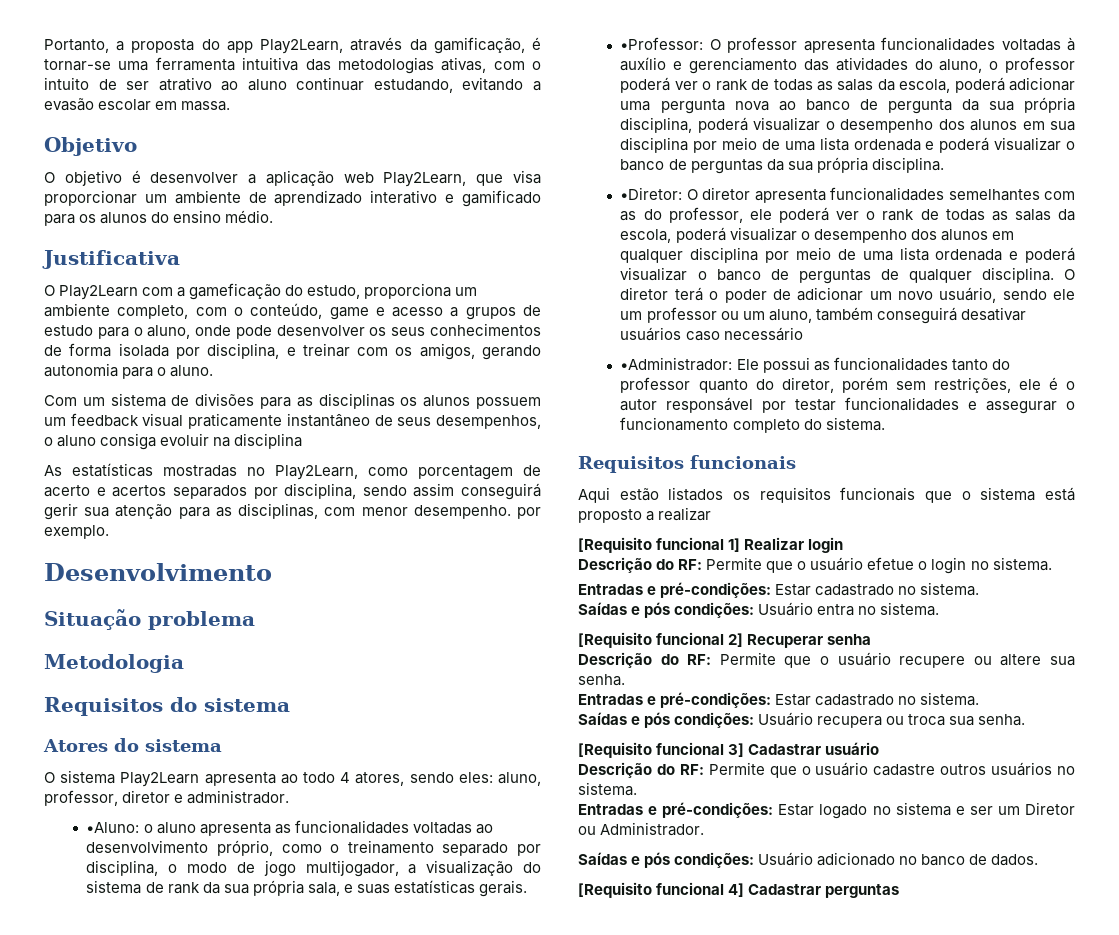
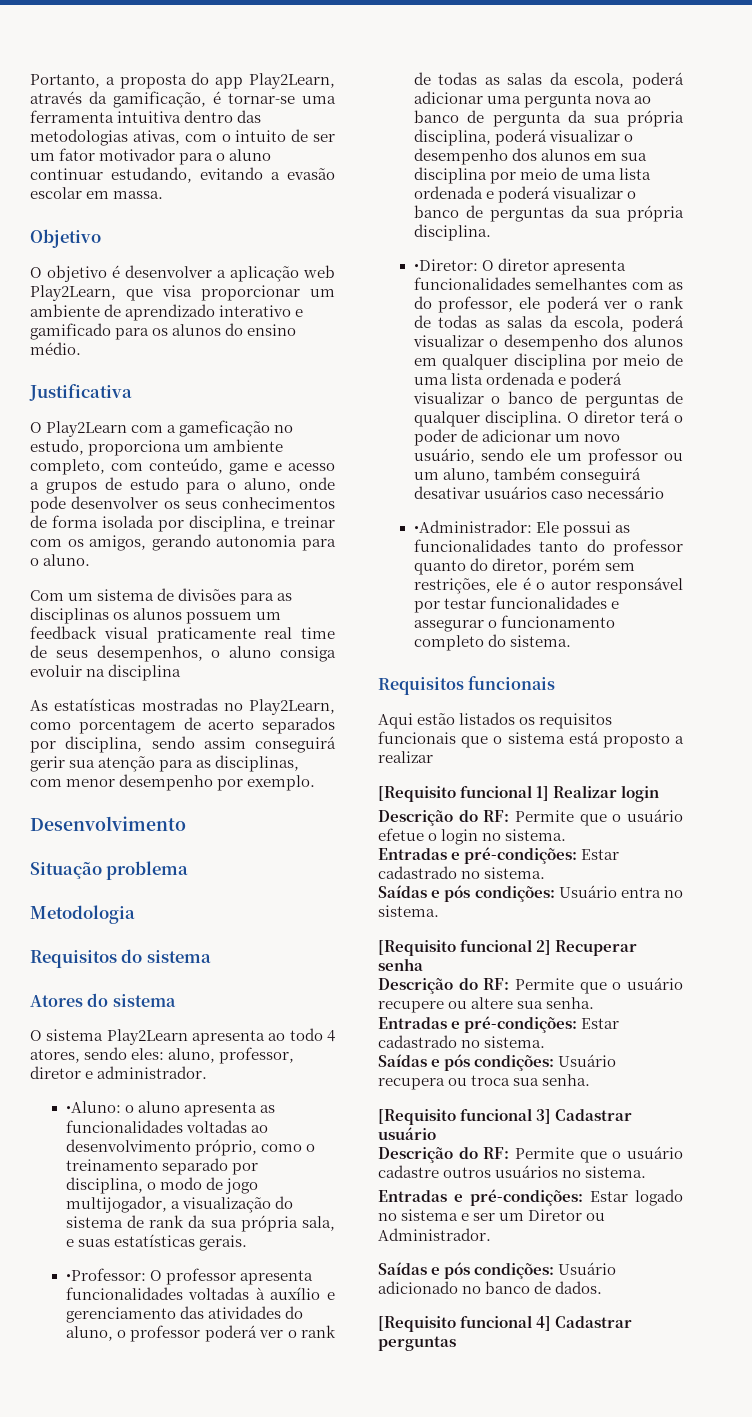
- Portanto, a proposta do app Play2Learn, através da gamificação, é tornar-se uma ferramenta intuitiva das metodologias ativas, com o intuito de ser atrativo ao aluno continuar estudando, evitando a evasão escolar em massa.
+ Portanto, a proposta do app Play2Learn, através da gamificação, é tornar-se uma ferramenta intuitiva dentro das metodologias ativas, com o intuito de ser um fator motivador para o aluno continuar estudando, evitando a evasão escolar em massa.
- O Play2Learn com a gameficação do estudo, proporciona um ambiente completo, com o conteúdo, game e acesso a grupos de estudo para o aluno, onde pode desenvolver os seus conhecimentos de forma isolada por disciplina, e treinar com os amigos, gerando autonomia para o aluno.
+ O Play2Learn com a gameficação no estudo, proporciona um ambiente completo, com conteúdo, game e acesso a grupos de estudo para o aluno, onde pode desenvolver os seus conhecimentos de forma isolada por disciplina, e treinar com os amigos, gerando autonomia para o aluno.
- Com um sistema de divisões para as disciplinas os alunos possuem um feedback visual praticamente instantâneo de seus desempenhos, o aluno consiga evoluir na disciplina
+ Com um sistema de divisões para as disciplinas os alunos possuem um feedback visual praticamente real time de seus desempenhos, o aluno consiga evoluir na disciplina
- As estatísticas mostradas no Play2Learn, como porcentagem de acerto e acertos separados por disciplina, sendo assim conseguirá gerir sua atenção para as disciplinas, com menor desempenho. por exemplo.
+ As estatísticas mostradas no Play2Learn, como porcentagem de acerto separados por disciplina, sendo assim conseguirá gerir sua atenção para as disciplinas, com menor desempenho por exemplo.

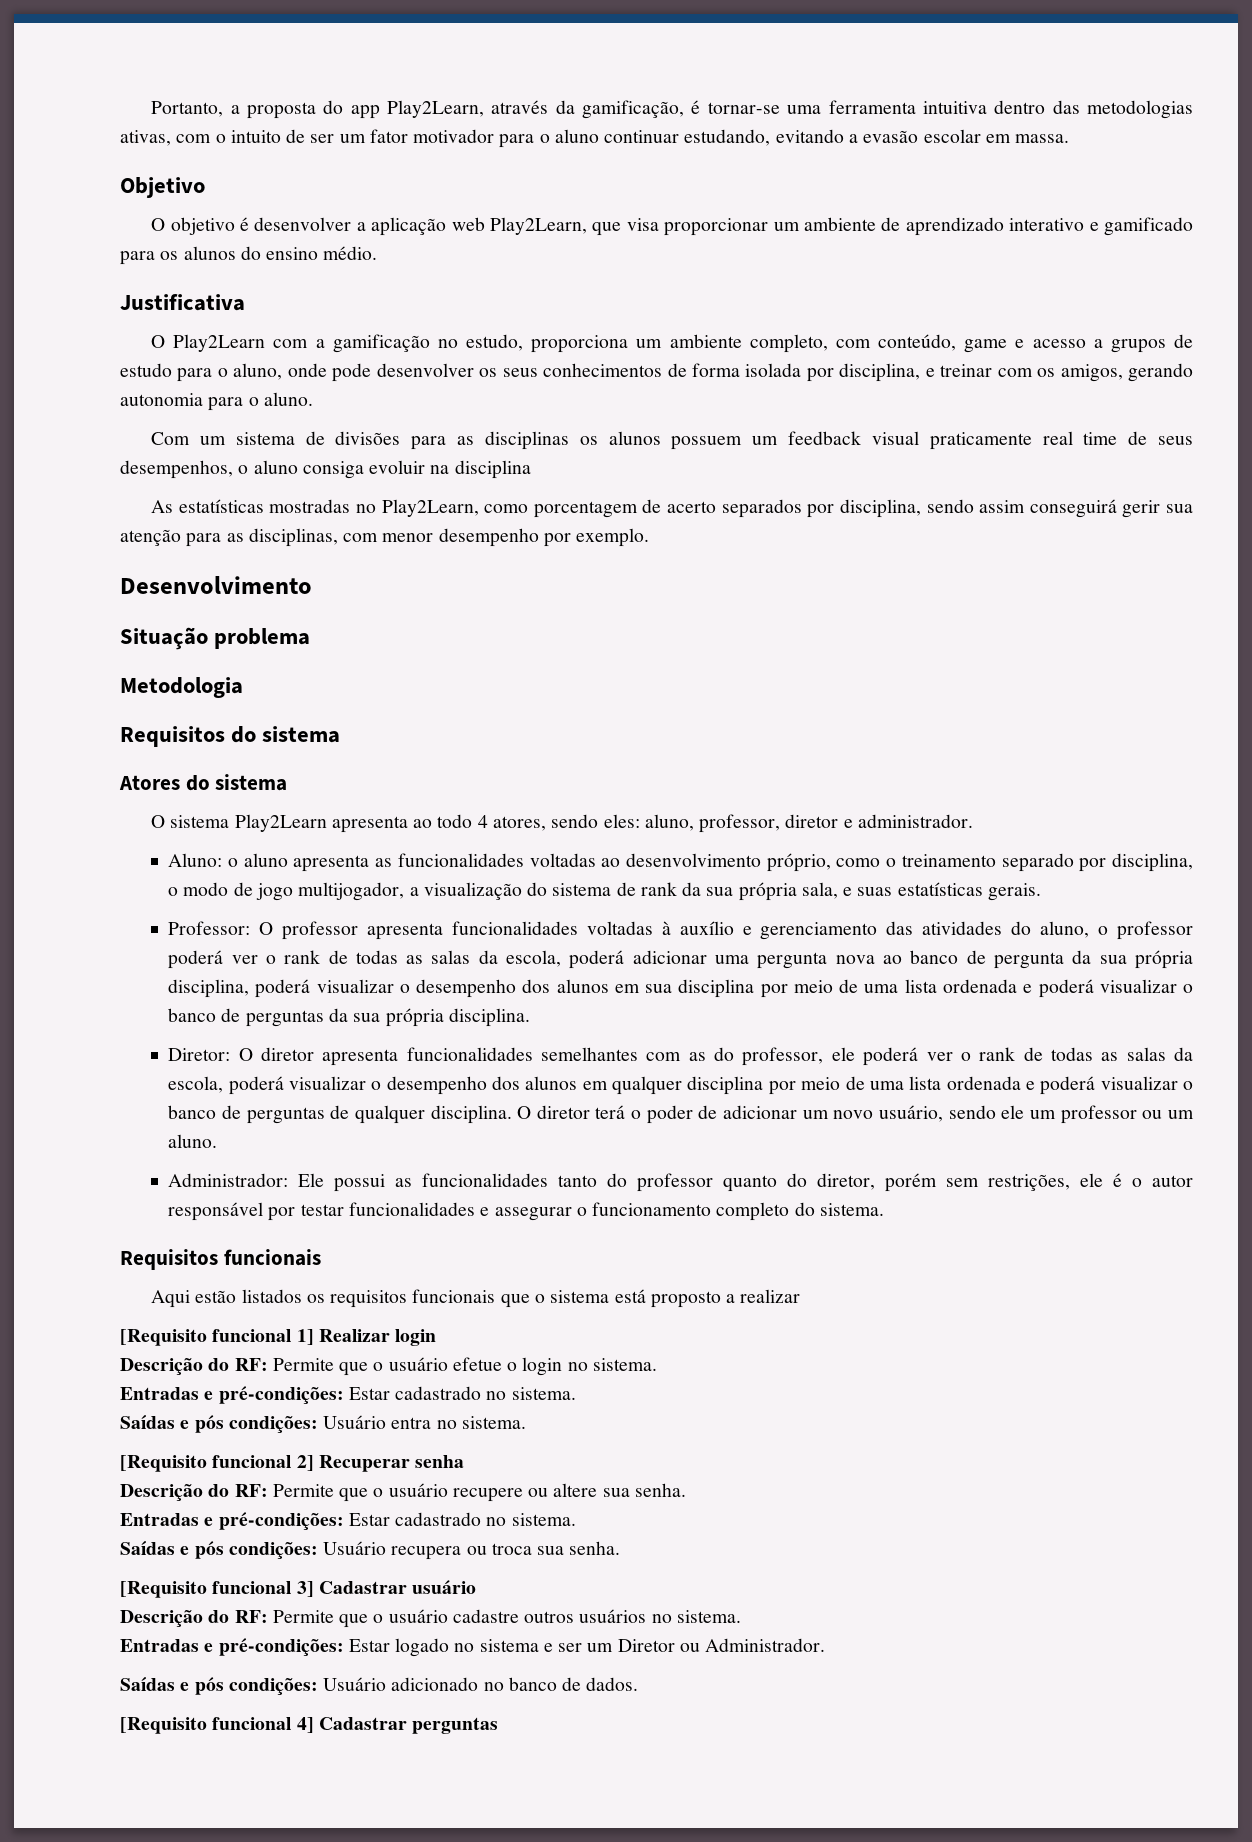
- O Play2Learn com a gameficação no estudo, proporciona um ambiente completo, com conteúdo, game e acesso a grupos de estudo para o aluno, onde pode desenvolver os seus conhecimentos de forma isolada por disciplina, e treinar com os amigos, gerando autonomia para o aluno.
+ O Play2Learn com a gamificação no estudo, proporciona um ambiente completo, com conteúdo, game e acesso a grupos de estudo para o aluno, onde pode desenvolver os seus conhecimentos de forma isolada por disciplina, e treinar com os amigos, gerando autonomia para o aluno.
- •Aluno: o aluno apresenta as funcionalidades voltadas ao desenvolvimento próprio, como o treinamento separado por disciplina, o modo de jogo multijogador, a visualização do sistema de rank da sua própria sala, e suas estatísticas gerais.
+ Aluno: o aluno apresenta as funcionalidades voltadas ao desenvolvimento próprio, como o treinamento separado por disciplina, o modo de jogo multijogador, a visualização do sistema de rank da sua própria sala, e suas estatísticas gerais.
- •Professor:
+ Professor:
- •Diretor: O diretor apresenta funcionalidades semelhantes com as do professor, ele poderá ver o rank de todas as salas da escola, poderá visualizar o desempenho dos alunos em qualquer disciplina por meio de uma lista ordenada e poderá visualizar o banco de perguntas de qualquer disciplina.
+ Diretor: O diretor apresenta funcionalidades semelhantes com as do professor, ele poderá ver o rank de todas as salas da escola, poderá visualizar o desempenho dos alunos em qualquer disciplina por meio de uma lista ordenada e poderá visualizar o banco de perguntas de qualquer disciplina.
- O diretor terá o poder de adicionar um novo usuário, sendo ele um professor ou um aluno, também conseguirá desativar usuários caso necessário
- •Administrador: Ele possui as funcionalidades tanto do professor quanto do diretor, porém sem restrições, ele é o autor responsável por testar funcionalidades e assegurar o funcionamento completo do sistema.
+ O diretor terá o poder de adicionar um novo usuário, sendo ele um professor ou um aluno.
+ Administrador: Ele possui as funcionalidades tanto do professor quanto do diretor, porém sem restrições, ele é o autor responsável por testar funcionalidades e assegurar o funcionamento completo do sistema.

